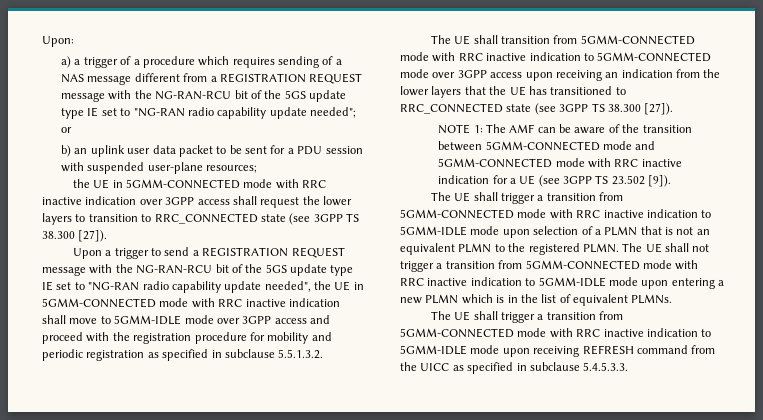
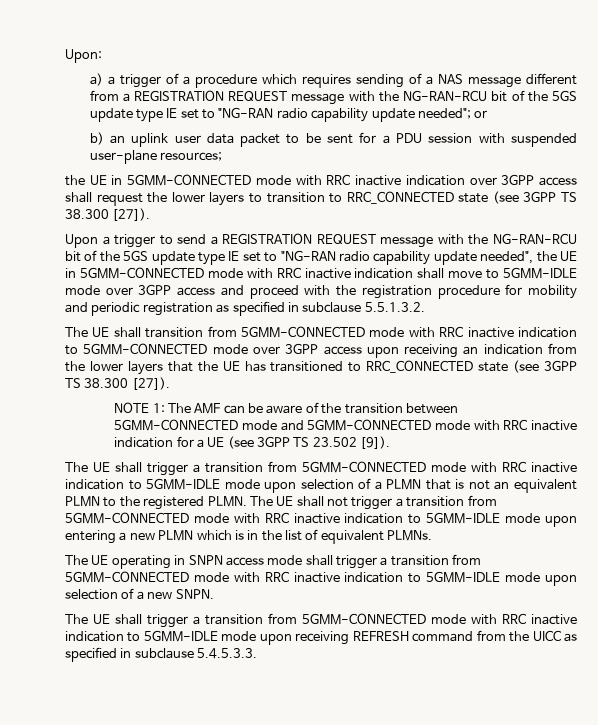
+ The UE operating in SNPN access mode shall trigger a transition from 5GMM-CONNECTED mode with RRC inactive indication to 5GMM-IDLE mode upon selection of a new SNPN.

